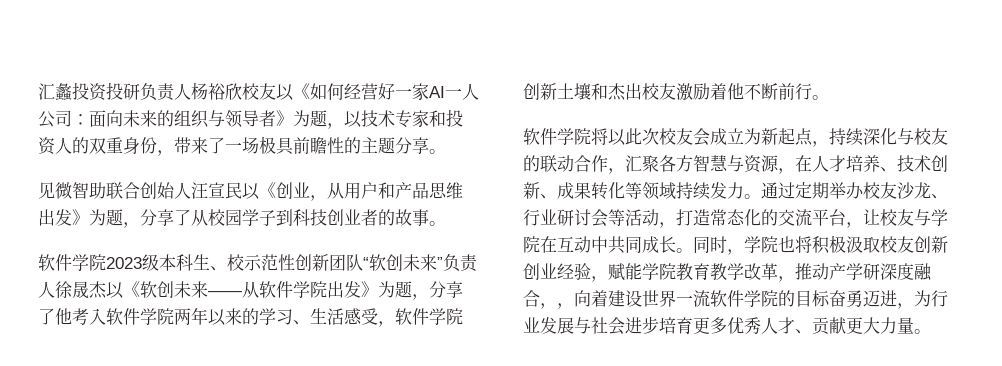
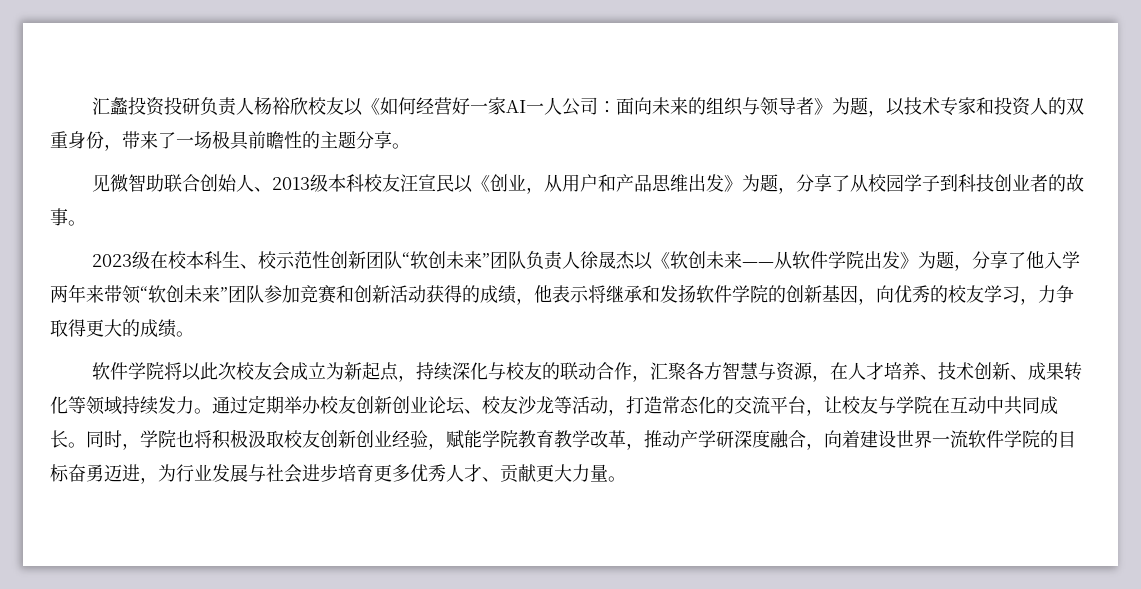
- 见微智助联合创始人汪宣民以《创业，从用户和产品思维出发》为题，分享了从校园学子到科技创业者的故事。
+ 见微智助联合创始人、2013级本科校友汪宣民以《创业，从用户和产品思维出发》为题，分享了从校园学子到科技创业者的故事。
- 软件学院2023级本科生、校示范性创新团队“软创未来”负责人徐晟杰以《软创未来——从软件学院出发》为题，分享了他考入软件学院两年以来的学习、生活感受，软件学院创新土壤和杰出校友激励着他不断前行。
+ 2023级在校本科生、校示范性创新团队“软创未来”团队负责人徐晟杰以《软创未来——从软件学院出发》为题，分享了他入学两年来带领“软创未来”团队参加竞赛和创新活动获得的成绩，他表示将继承和发扬软件学院的创新基因，向优秀的校友学习，力争取得更大的成绩。
- 通过定期举办校友沙龙、行业研讨会等活动，打造常态化的交流平台，让校友与学院在互动中共同成长。
+ 通过定期举办校友创新创业论坛、校友沙龙等活动，打造常态化的交流平台，让校友与学院在互动中共同成长。
- 同时，学院也将积极汲取校友创新创业经验，赋能学院教育教学改革，推动产学研深度融合，，向着建设世界一流软件学院的目标奋勇迈进，为行业发展与社会进步培育更多优秀人才、贡献更大力量。
+ 同时，学院也将积极汲取校友创新创业经验，赋能学院教育教学改革，推动产学研深度融合，向着建设世界一流软件学院的目标奋勇迈进，为行业发展与社会进步培育更多优秀人才、贡献更大力量。

